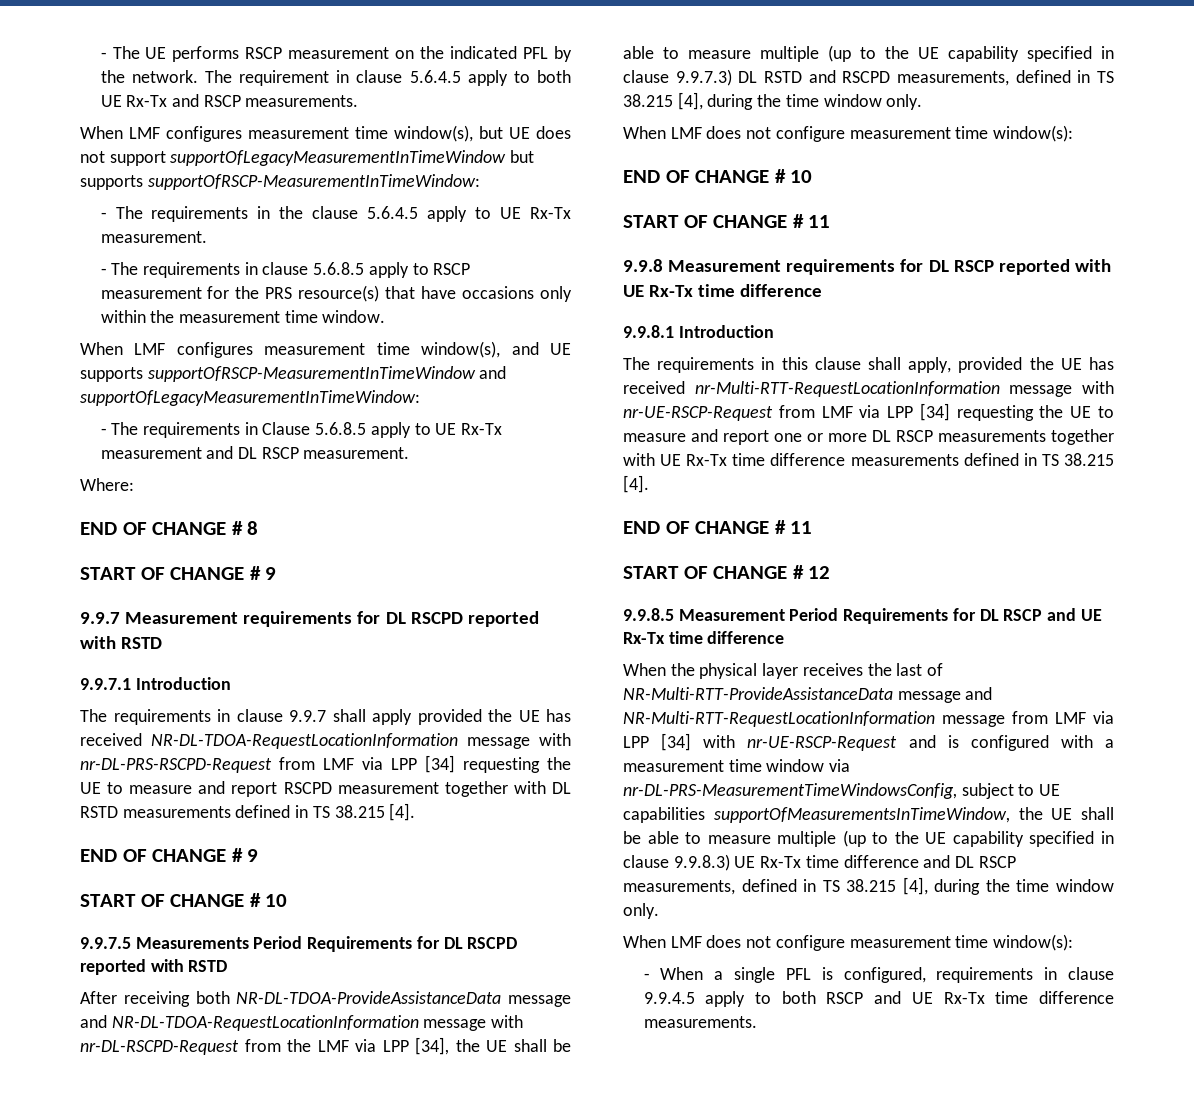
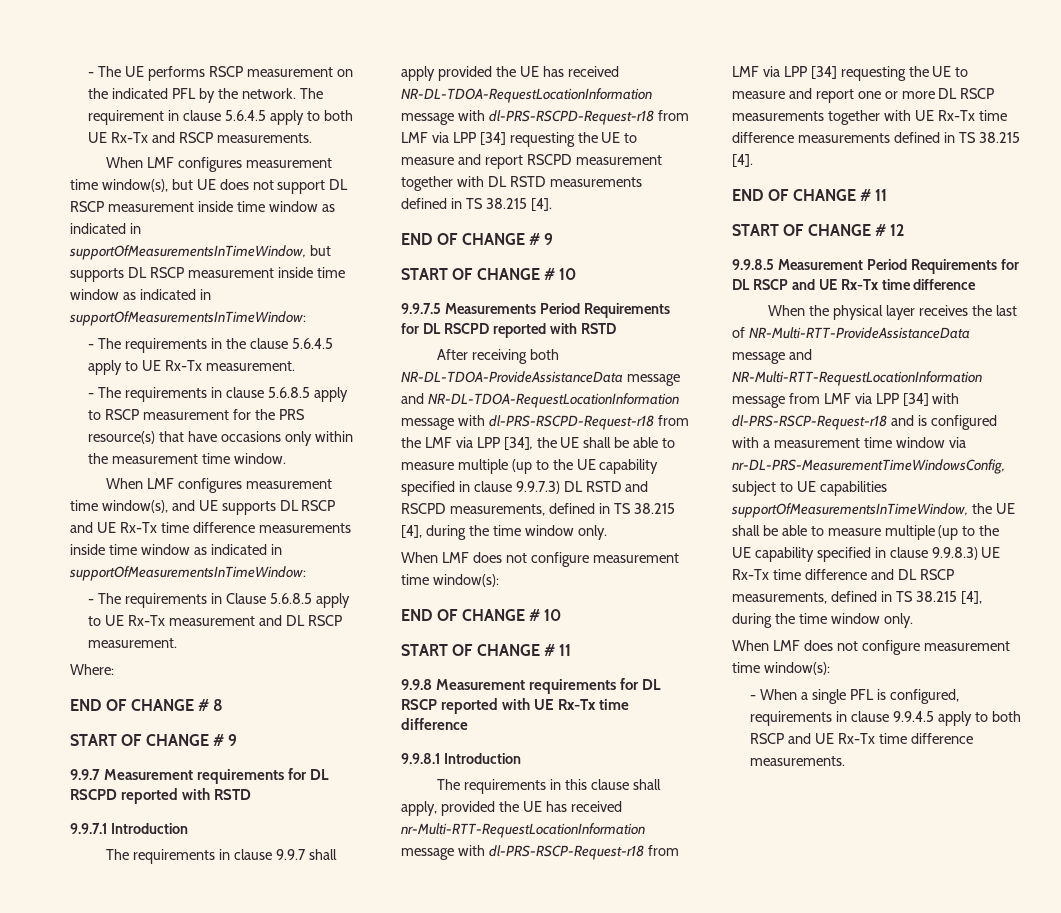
- When LMF configures measurement time window(s), but UE does not support supportOfLegacyMeasurementInTimeWindow but supports supportOfRSCP-MeasurementInTimeWindow:
+ When LMF configures measurement time window(s), but UE does not support DL RSCP measurement inside time window as indicated in supportOfMeasurementsInTimeWindow, but supports DL RSCP measurement inside time window as indicated in supportOfMeasurementsInTimeWindow:
- When LMF configures measurement time window(s), and UE supports supportOfRSCP-MeasurementInTimeWindow and supportOfLegacyMeasurementInTimeWindow:
+ When LMF configures measurement time window(s), and UE supports DL RSCP and UE Rx-Tx time difference measurements inside time window as indicated in supportOfMeasurementsInTimeWindow:
- The requirements in clause 9.9.7 shall apply provided the UE has received NR-DL-TDOA-RequestLocationInformation message with nr-DL-PRS-RSCPD-Request from LMF via LPP [34] requesting the UE to measure and report RSCPD measurement together with DL RSTD measurements defined in TS 38.215 [4].
+ The requirements in clause 9.9.7 shall apply provided the UE has received NR-DL-TDOA-RequestLocationInformation message with dl-PRS-RSCPD-Request-r18 from LMF via LPP [34] requesting the UE to measure and report RSCPD measurement together with DL RSTD measurements defined in TS 38.215 [4].
- After receiving both NR-DL-TDOA-ProvideAssistanceData message and NR-DL-TDOA-RequestLocationInformation message with nr-DL-RSCPD-Request from the LMF via LPP [34], the UE shall be able to measure multiple (up to the UE capability specified in clause 9.9.7.3) DL RSTD and RSCPD measurements, defined in TS 38.215 [4], during the time window only.
+ After receiving both NR-DL-TDOA-ProvideAssistanceData message and NR-DL-TDOA-RequestLocationInformation message with dl-PRS-RSCPD-Request-r18 from the LMF via LPP [34], the UE shall be able to measure multiple (up to the UE capability specified in clause 9.9.7.3) DL RSTD and RSCPD measurements, defined in TS 38.215 [4], during the time window only.
- The requirements in this clause shall apply, provided the UE has received nr-Multi-RTT-RequestLocationInformation message with nr-UE-RSCP-Request from LMF via LPP [34] requesting the UE to measure and report one or more DL RSCP measurements together with UE Rx-Tx time difference measurements defined in TS 38.215 [4].
+ The requirements in this clause shall apply, provided the UE has received nr-Multi-RTT-RequestLocationInformation message with dl-PRS-RSCP-Request-r18 from LMF via LPP [34] requesting the UE to measure and report one or more DL RSCP measurements together with UE Rx-Tx time difference measurements defined in TS 38.215 [4].
- When the physical layer receives the last of NR-Multi-RTT-ProvideAssistanceData message and NR-Multi-RTT-RequestLocationInformation message from LMF via LPP [34] with nr-UE-RSCP-Request and is configured with a measurement time window via nr-DL-PRS-MeasurementTimeWindowsConfig, subject to UE capabilities supportOfMeasurementsInTimeWindow, the UE shall be able to measure multiple (up to the UE capability specified in clause 9.9.8.3) UE Rx-Tx time difference and DL RSCP measurements, defined in TS 38.215 [4], during the time window only.
+ When the physical layer receives the last of NR-Multi-RTT-ProvideAssistanceData message and NR-Multi-RTT-RequestLocationInformation message from LMF via LPP [34] with dl-PRS-RSCP-Request-r18 and is configured with a measurement time window via nr-DL-PRS-MeasurementTimeWindowsConfig, subject to UE capabilities supportOfMeasurementsInTimeWindow, the UE shall be able to measure multiple (up to the UE capability specified in clause 9.9.8.3) UE Rx-Tx time difference and DL RSCP measurements, defined in TS 38.215 [4], during the time window only.

